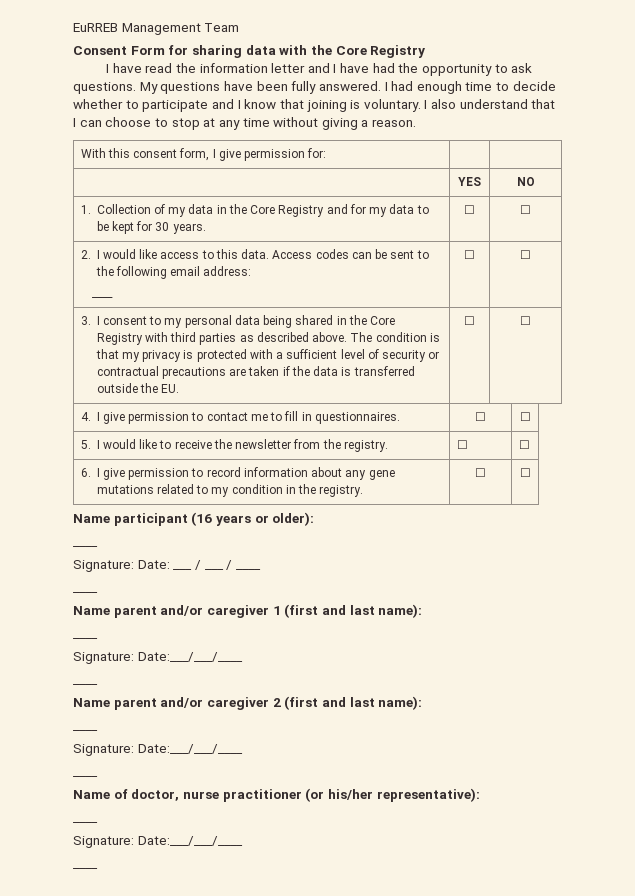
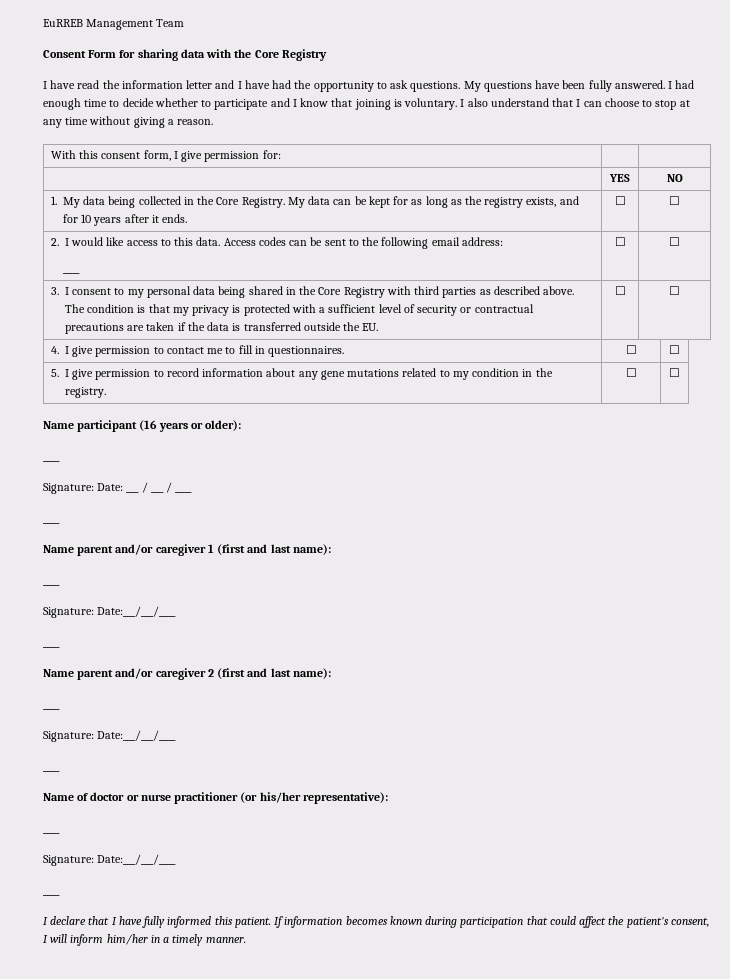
- 1. Collection of my data in the Core Registry and for my data to be kept for 30 years. | ☐ | ☐
+ 1. My data being collected in the Core Registry. My data can be kept for as long as the registry exists, and for 10 years after it ends. | ☐ | ☐
- 5. I would like to receive the newsletter from the registry. | ☐ | ☐
- 6. I give permission to record information about any gene mutations related to my condition in the registry. | ☐ | ☐
+ 5. I give permission to record information about any gene mutations related to my condition in the registry. | ☐ | ☐
- Name of doctor, nurse practitioner (or his/her representative):
+ Name of doctor or nurse practitioner (or his/her representative):
+ I declare that I have fully informed this patient. If information becomes known during participation that could affect the patient's consent, I will inform him/her in a timely manner.

